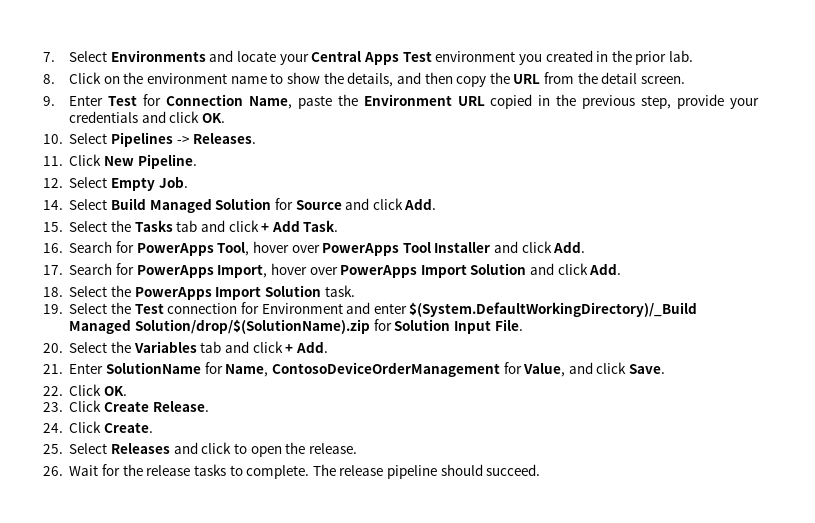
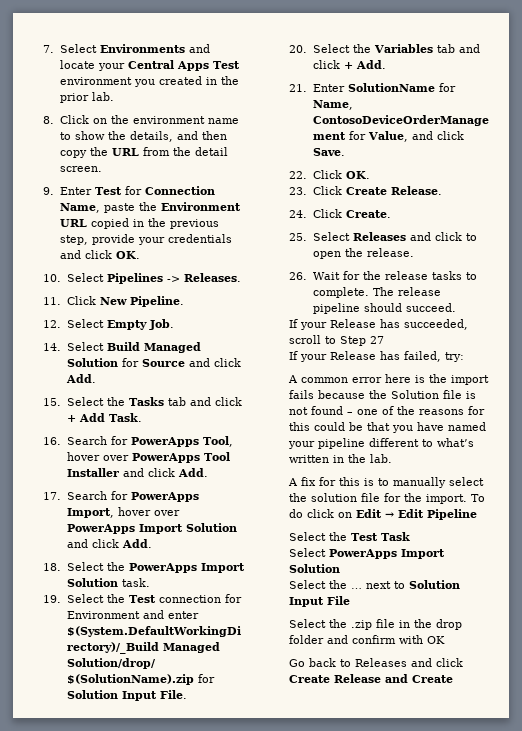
+ If your Release has succeeded, scroll to Step 27
+ If your Release has failed, try:
+ A common error here is the import fails because the Solution file is not found – one of the reasons for this could be that you have named your pipeline different to what’s written in the lab.
+ A fix for this is to manually select the solution file for the import. To do click on Edit → Edit Pipeline
+ Select the Test Task
+ Select PowerApps Import Solution
+ Select the … next to Solution Input File
+ Select the .zip file in the drop folder and confirm with OK
+ Go back to Releases and click Create Release and Create

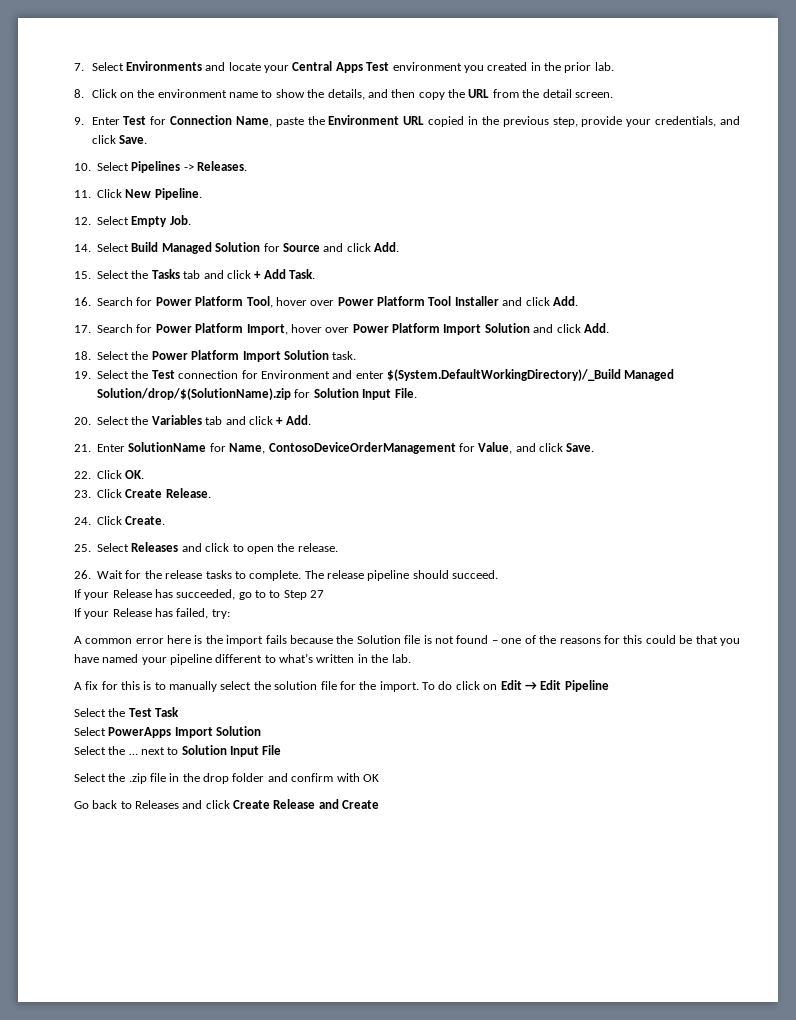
- 9. Enter Test for Connection Name, paste the Environment URL copied in the previous step, provide your credentials and click OK.
+ 9. Enter Test for Connection Name, paste the Environment URL copied in the previous step, provide your credentials, and click Save.
- 16. Search for PowerApps Tool, hover over PowerApps Tool Installer and click Add.
+ 16. Search for Power Platform Tool, hover over Power Platform Tool Installer and click Add.
- 17. Search for PowerApps Import, hover over PowerApps Import Solution and click Add.
+ 17. Search for Power Platform Import, hover over Power Platform Import Solution and click Add.
- 18. Select the PowerApps Import Solution task.
+ 18. Select the Power Platform Import Solution task.
- If your Release has succeeded, scroll to Step 27
+ If your Release has succeeded, go to to Step 27

